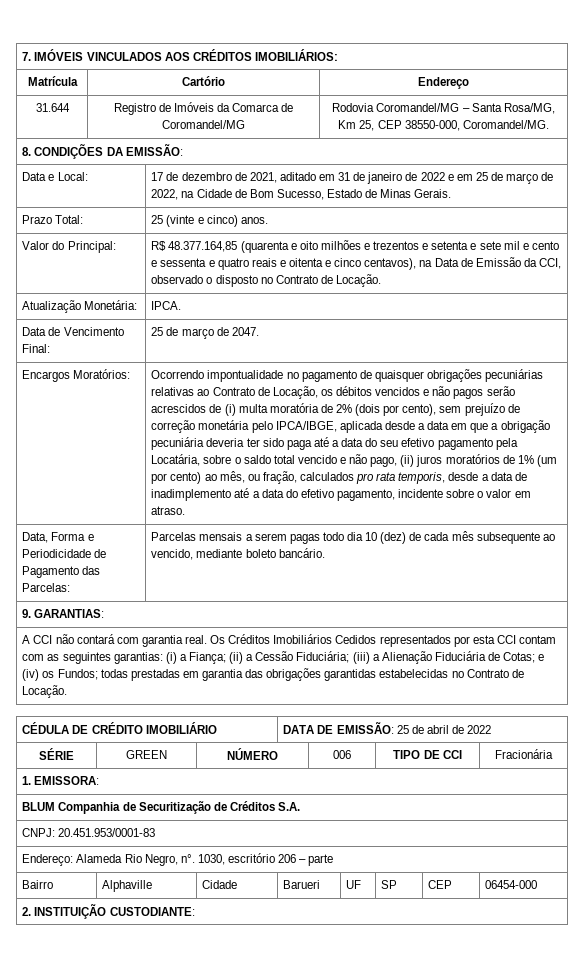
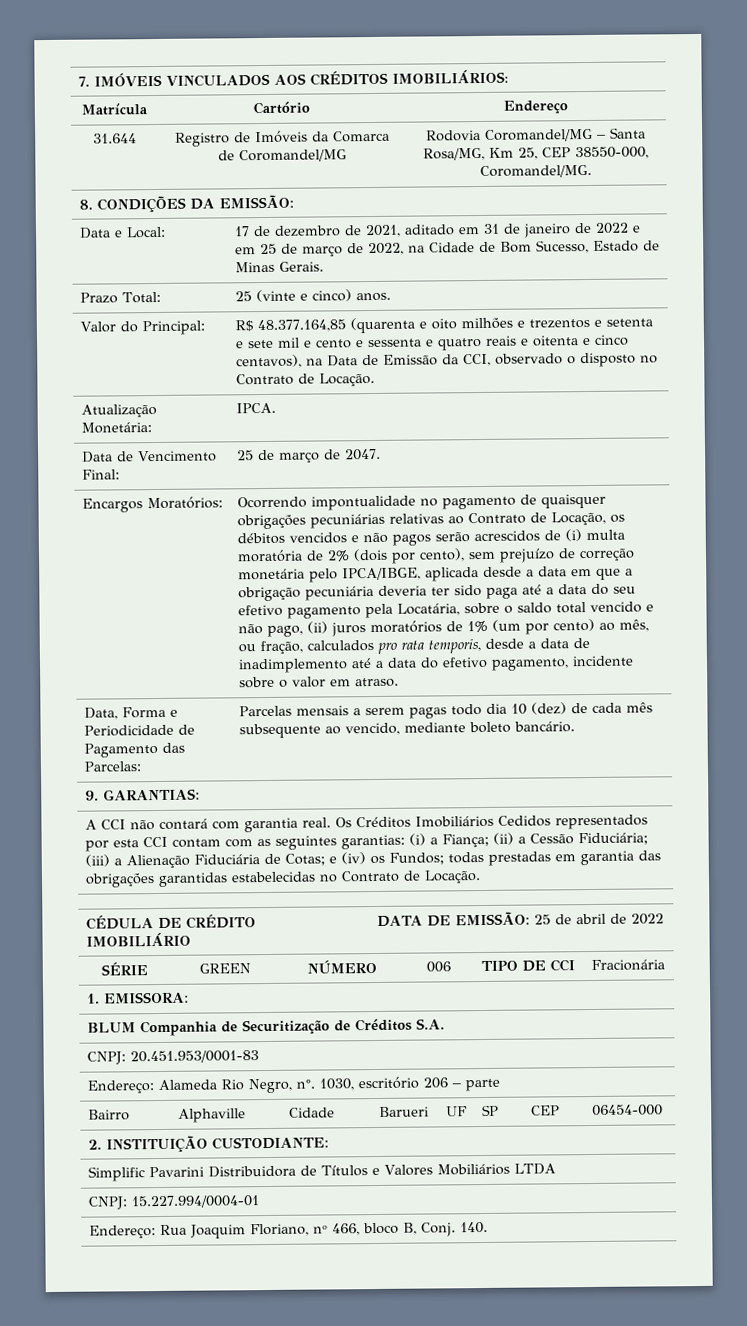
+ Simplific Pavarini Distribuidora de Títulos e Valores Mobiliários LTDA
+ CNPJ: 15.227.994/0004-01
+ Endereço: Rua Joaquim Floriano, nº 466, bloco B, Conj. 140.

